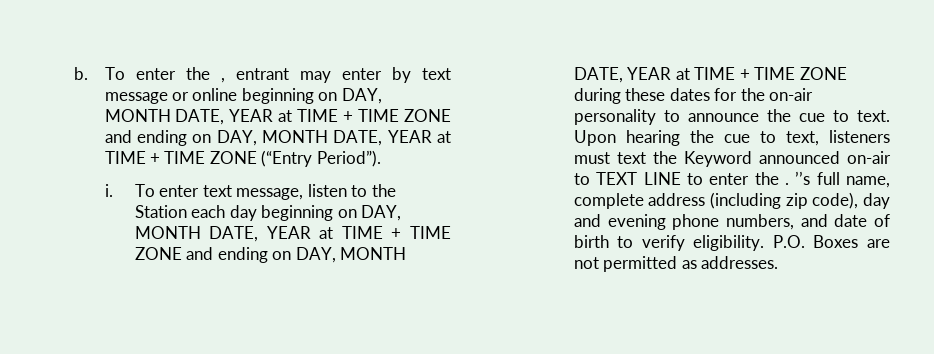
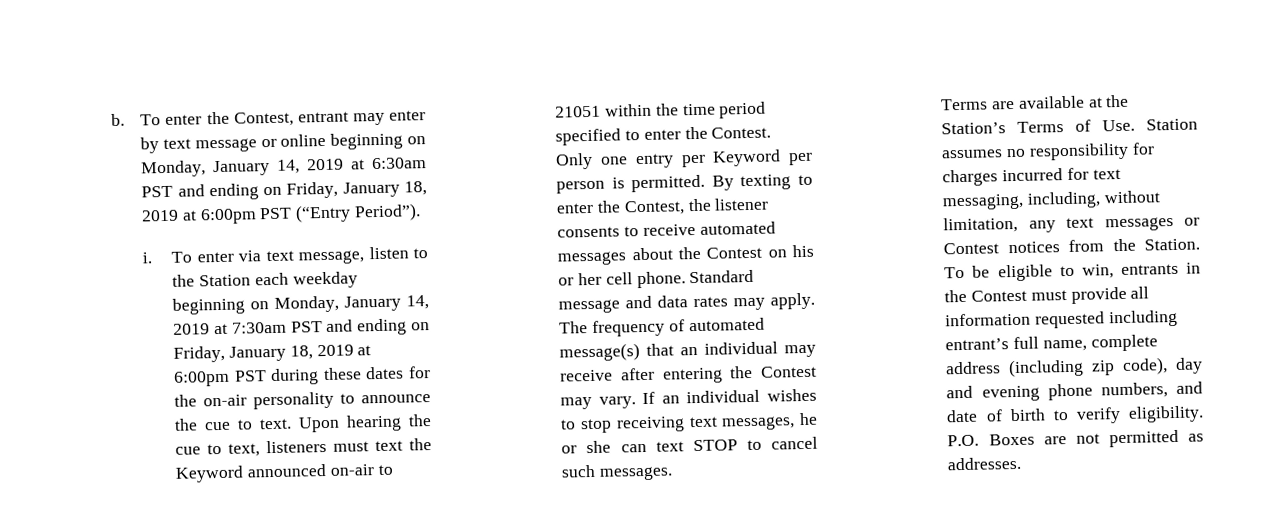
- To enter the , entrant may enter by text message or online beginning on DAY, MONTH DATE, YEAR at TIME + TIME ZONE and ending on DAY, MONTH DATE, YEAR at TIME + TIME ZONE (“Entry Period”).
+ To enter the Contest, entrant may enter by text message or online beginning on Monday, January 14, 2019 at 6:30am PST and ending on Friday, January 18, 2019 at 6:00pm PST (“Entry Period”).
- To enter text message, listen to the Station each day beginning on DAY, MONTH DATE, YEAR at TIME + TIME ZONE and ending on DAY, MONTH DATE, YEAR at TIME + TIME ZONE during these dates for the on-air personality to announce the cue to text.
+ To enter via text message, listen to the Station each weekday beginning on Monday, January 14, 2019 at 7:30am PST and ending on Friday, January 18, 2019 at 6:00pm PST during these dates for the on-air personality to announce the cue to text.
- Upon hearing the cue to text, listeners must text the Keyword announced on-air to TEXT LINE to enter the . ’’s full name, complete address (including zip code), day and evening phone numbers, and date of birth to verify eligibility.
+ Upon hearing the cue to text, listeners must text the Keyword announced on-air to 21051 within the time period specified to enter the Contest. Only one entry per Keyword per person is permitted. By texting to enter the Contest, the listener consents to receive automated messages about the Contest on his or her cell phone. Standard message and data rates may apply. The frequency of automated message(s) that an individual may receive after entering the Contest may vary. If an individual wishes to stop receiving text messages, he or she can text STOP to cancel such messages.
+ Terms are available at the Station’s Terms of Use. Station assumes no responsibility for charges incurred for text messaging, including, without limitation, any text messages or Contest notices from the Station. To be eligible to win, entrants in the Contest must provide all information requested including entrant’s full name, complete address (including zip code), day and evening phone numbers, and date of birth to verify eligibility.

